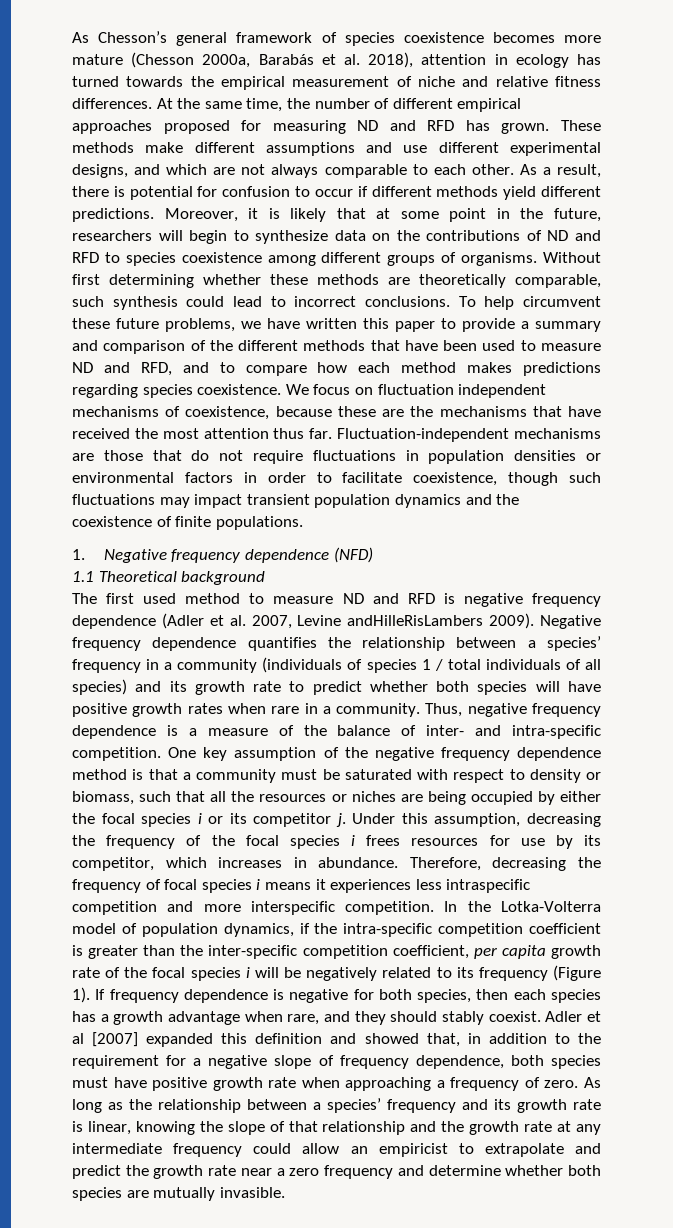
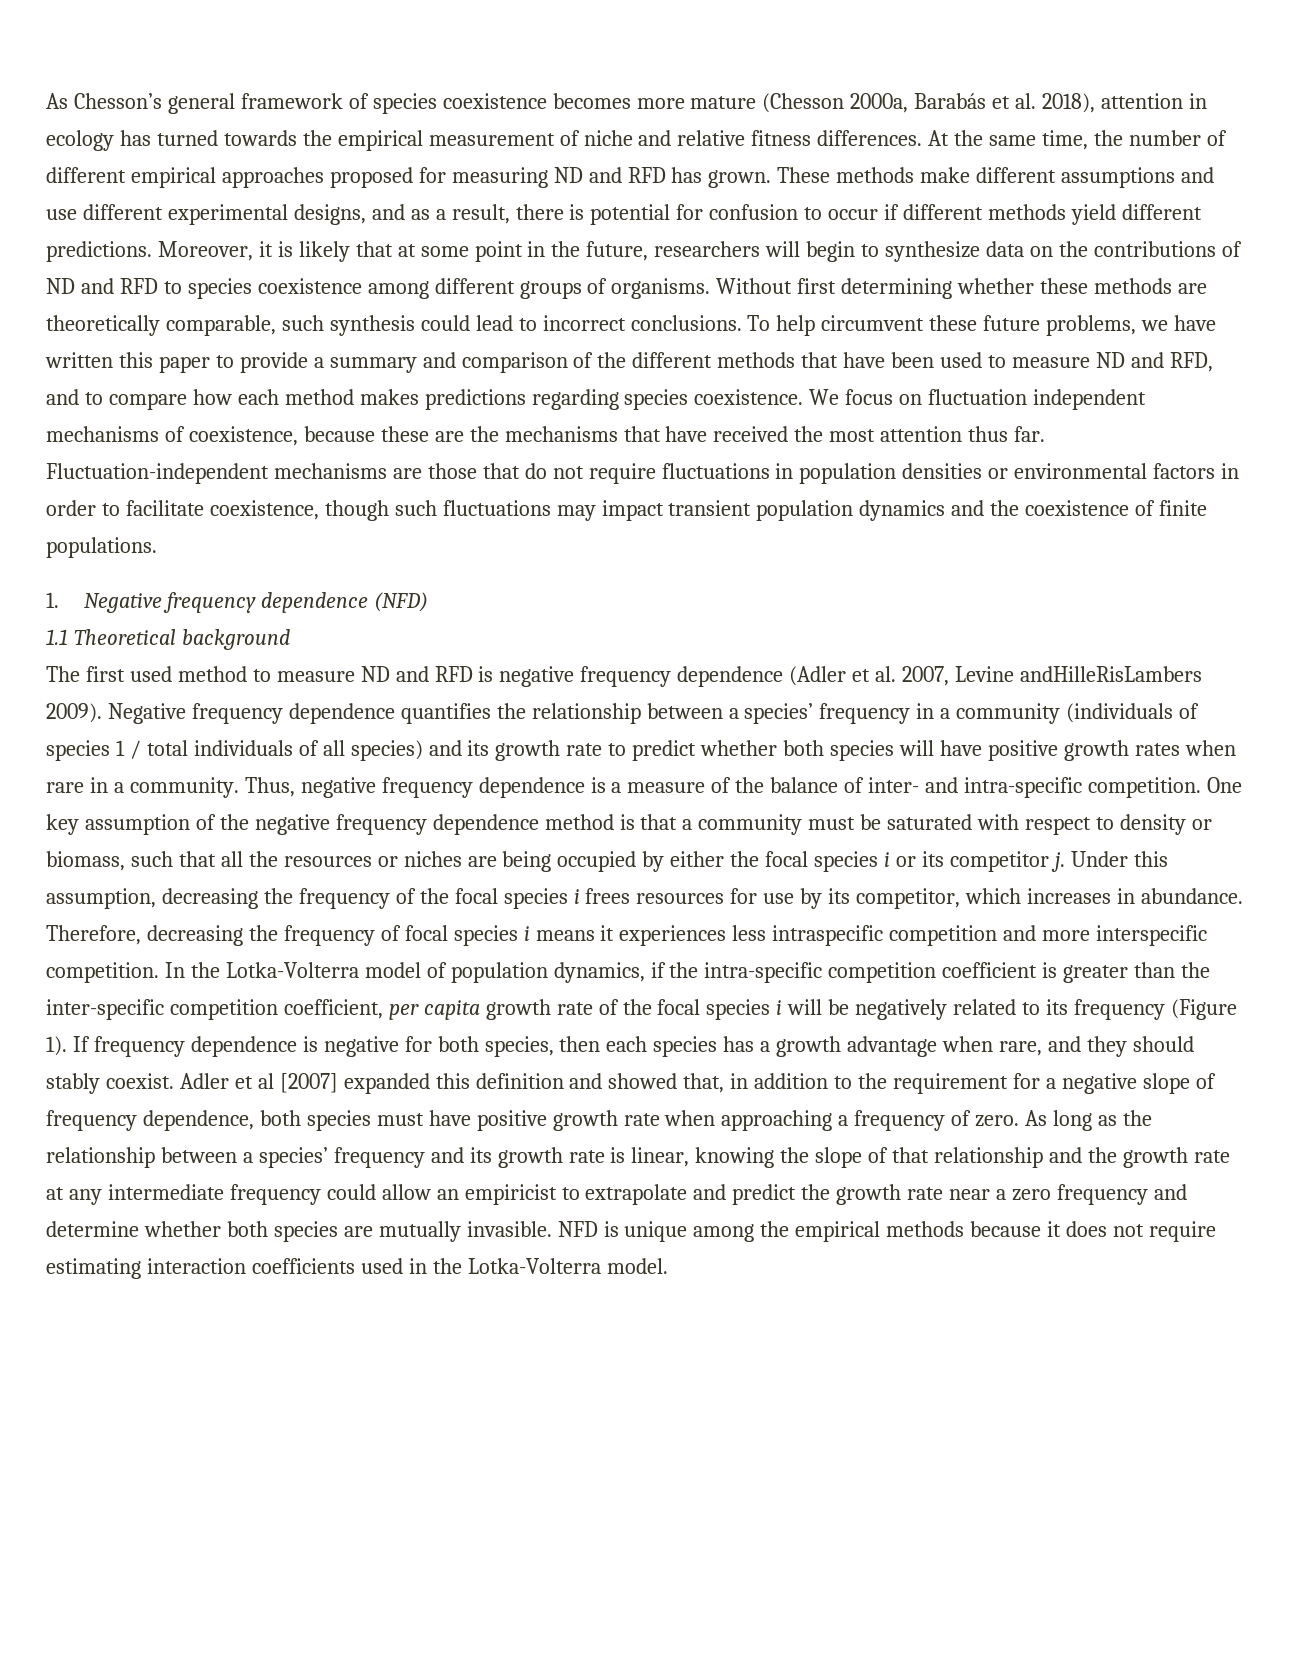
- These methods make different assumptions and use different experimental designs, and which are not always comparable to each other. As a result, there is potential for confusion to occur if different methods yield different predictions.
+ These methods make different assumptions and use different experimental designs, and as a result, there is potential for confusion to occur if different methods yield different predictions.
+ NFD is unique among the empirical methods because it does not require estimating interaction coefficients used in the Lotka-Volterra model.

